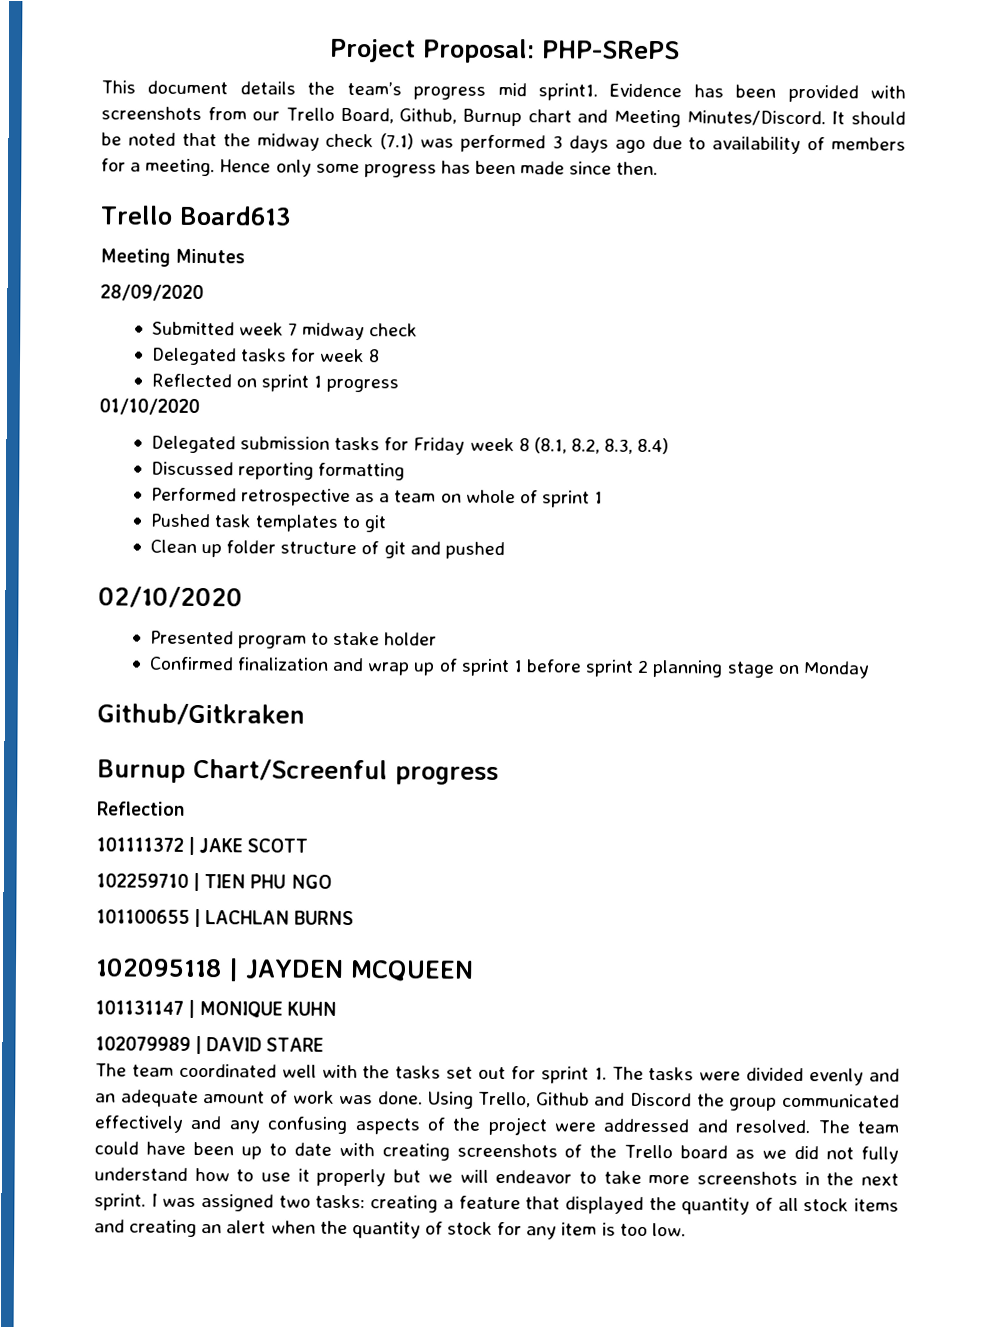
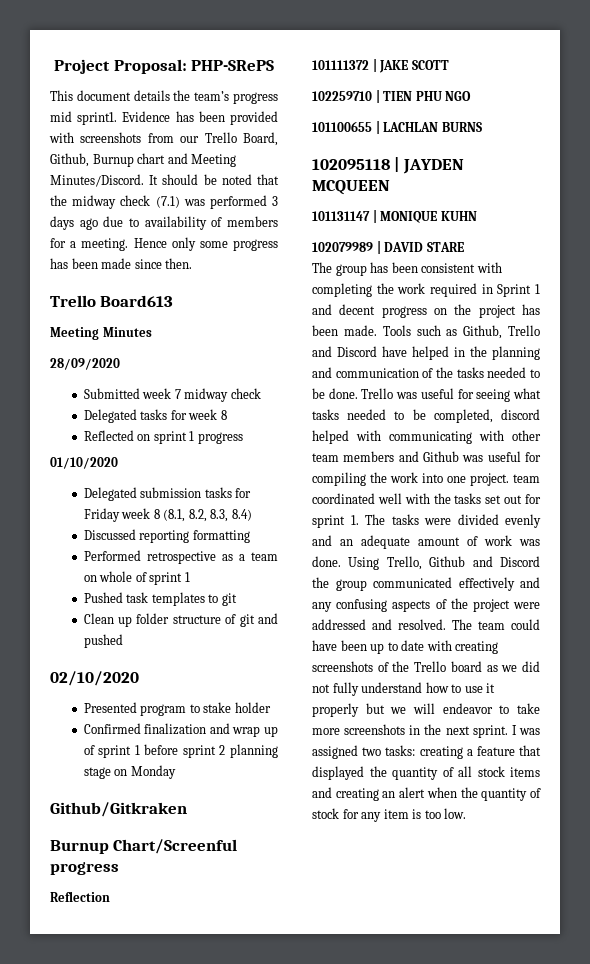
- The team coordinated well with the tasks set out for sprint 1. The tasks were divided evenly and an adequate amount of work was done.
+ The group has been consistent with completing the work required in Sprint 1 and decent progress on the project has been made. Tools such as Github, Trello and Discord have helped in the planning and communication of the tasks needed to be done. Trello was useful for seeing what tasks needed to be completed, discord helped with communicating with other team members and Github was useful for compiling the work into one project. team coordinated well with the tasks set out for sprint 1. The tasks were divided evenly and an adequate amount of work was done.

